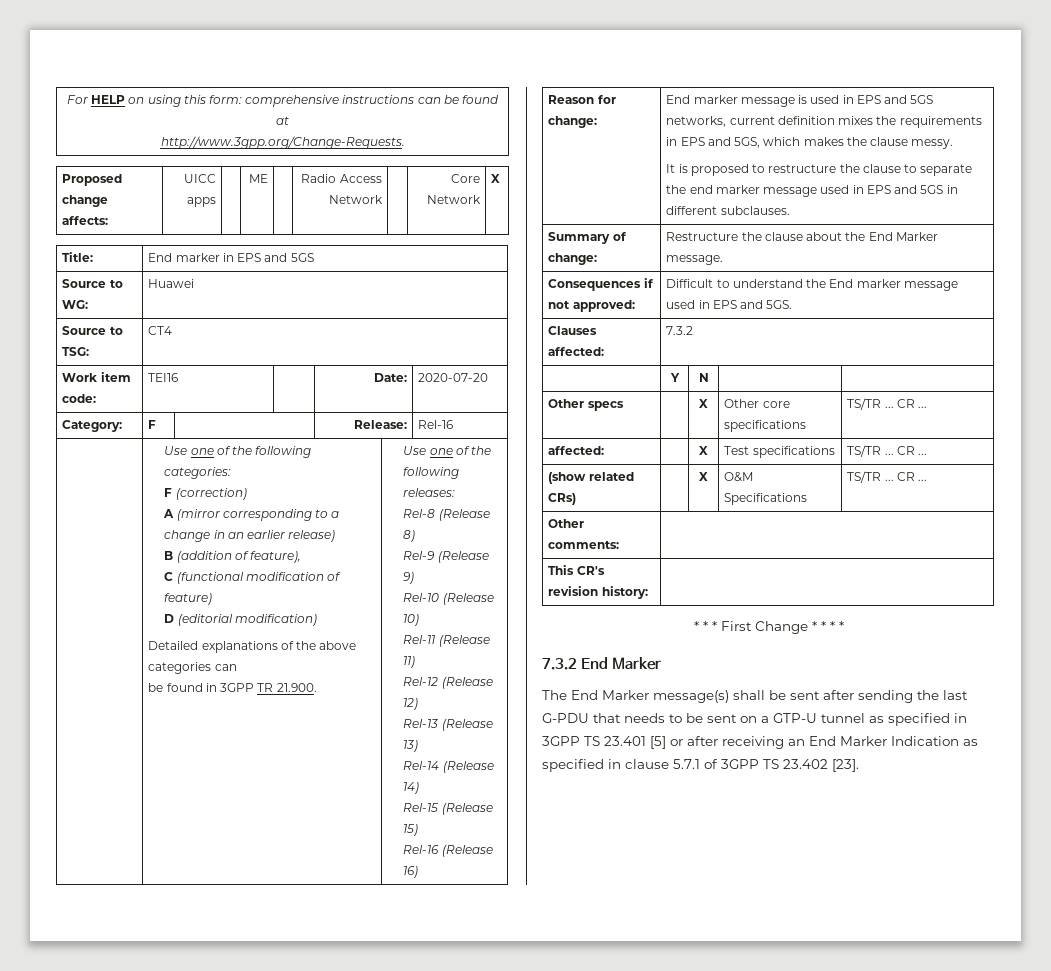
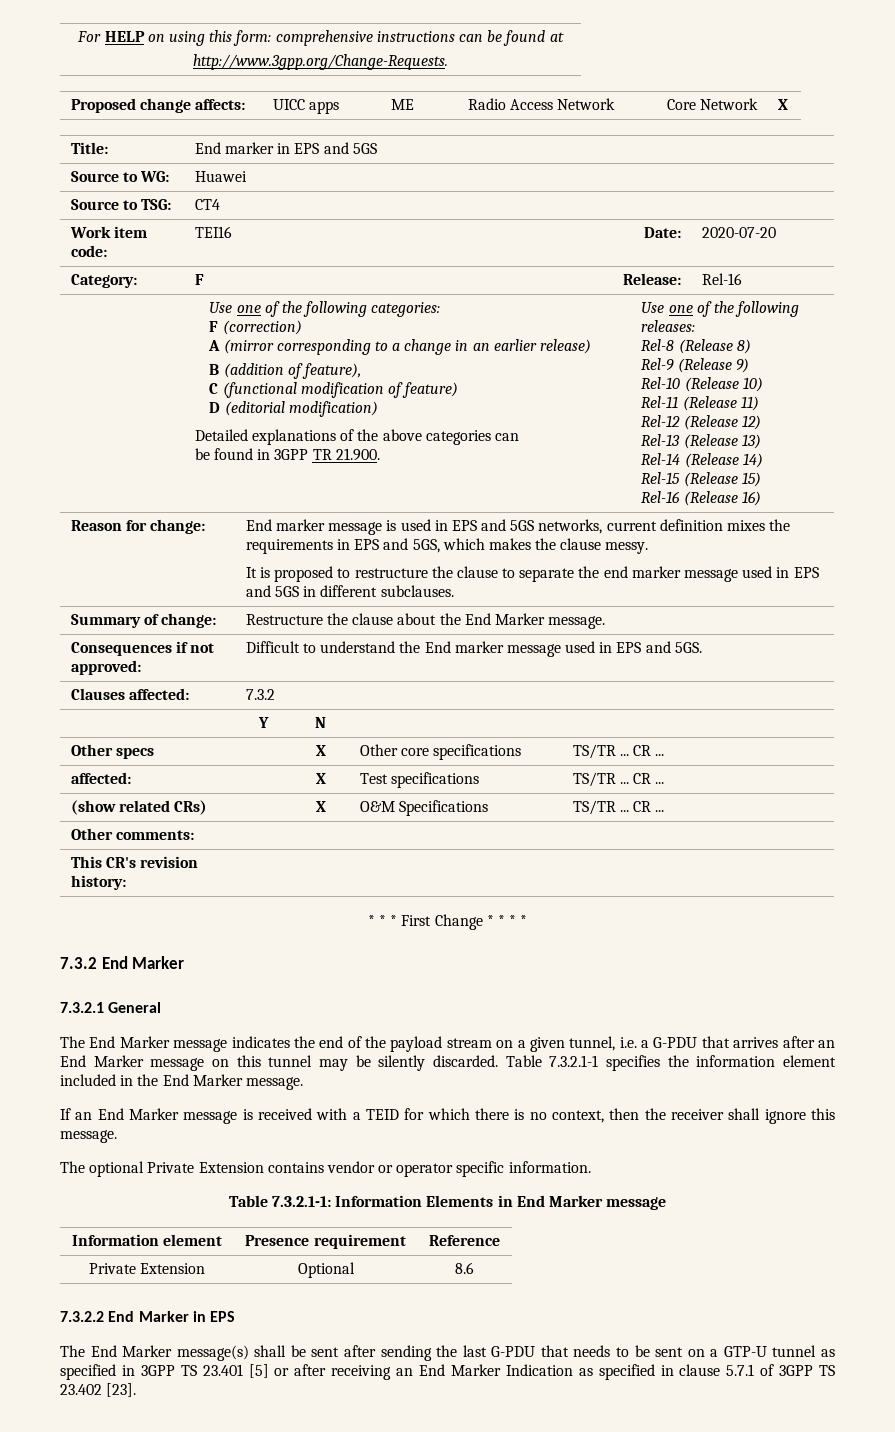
+ 7.3.2.1 General
+ The End Marker message indicates the end of the payload stream on a given tunnel, i.e. a G-PDU that arrives after an End Marker message on this tunnel may be silently discarded. Table 7.3.2.1-1 specifies the information element included in the End Marker message.
+ If an End Marker message is received with a TEID for which there is no context, then the receiver shall ignore this message.
+ The optional Private Extension contains vendor or operator specific information.
+ Table 7.3.2.1-1: Information Elements in End Marker message
+ Information element | Presence requirement | Reference
+ Private Extension | Optional | 8.6
+ 7.3.2.2 End Marker in EPS

